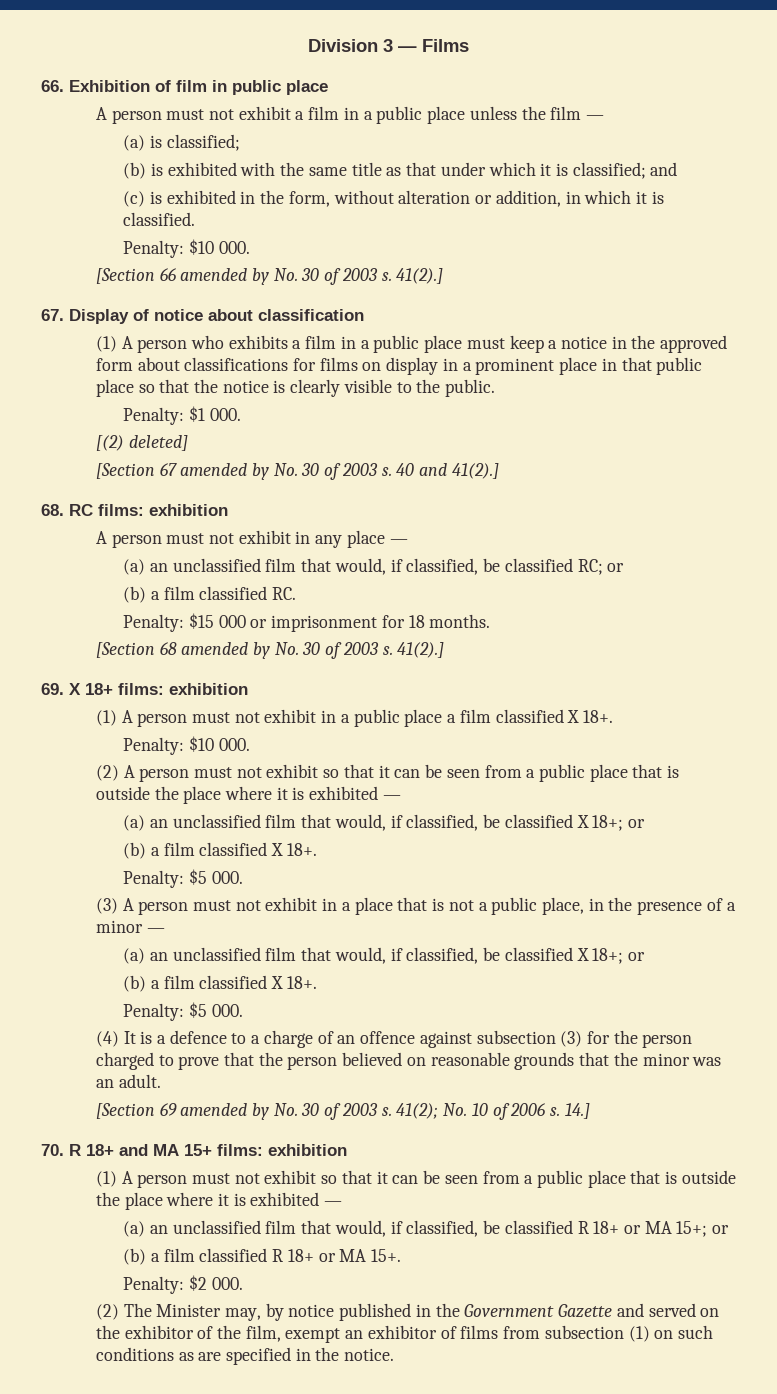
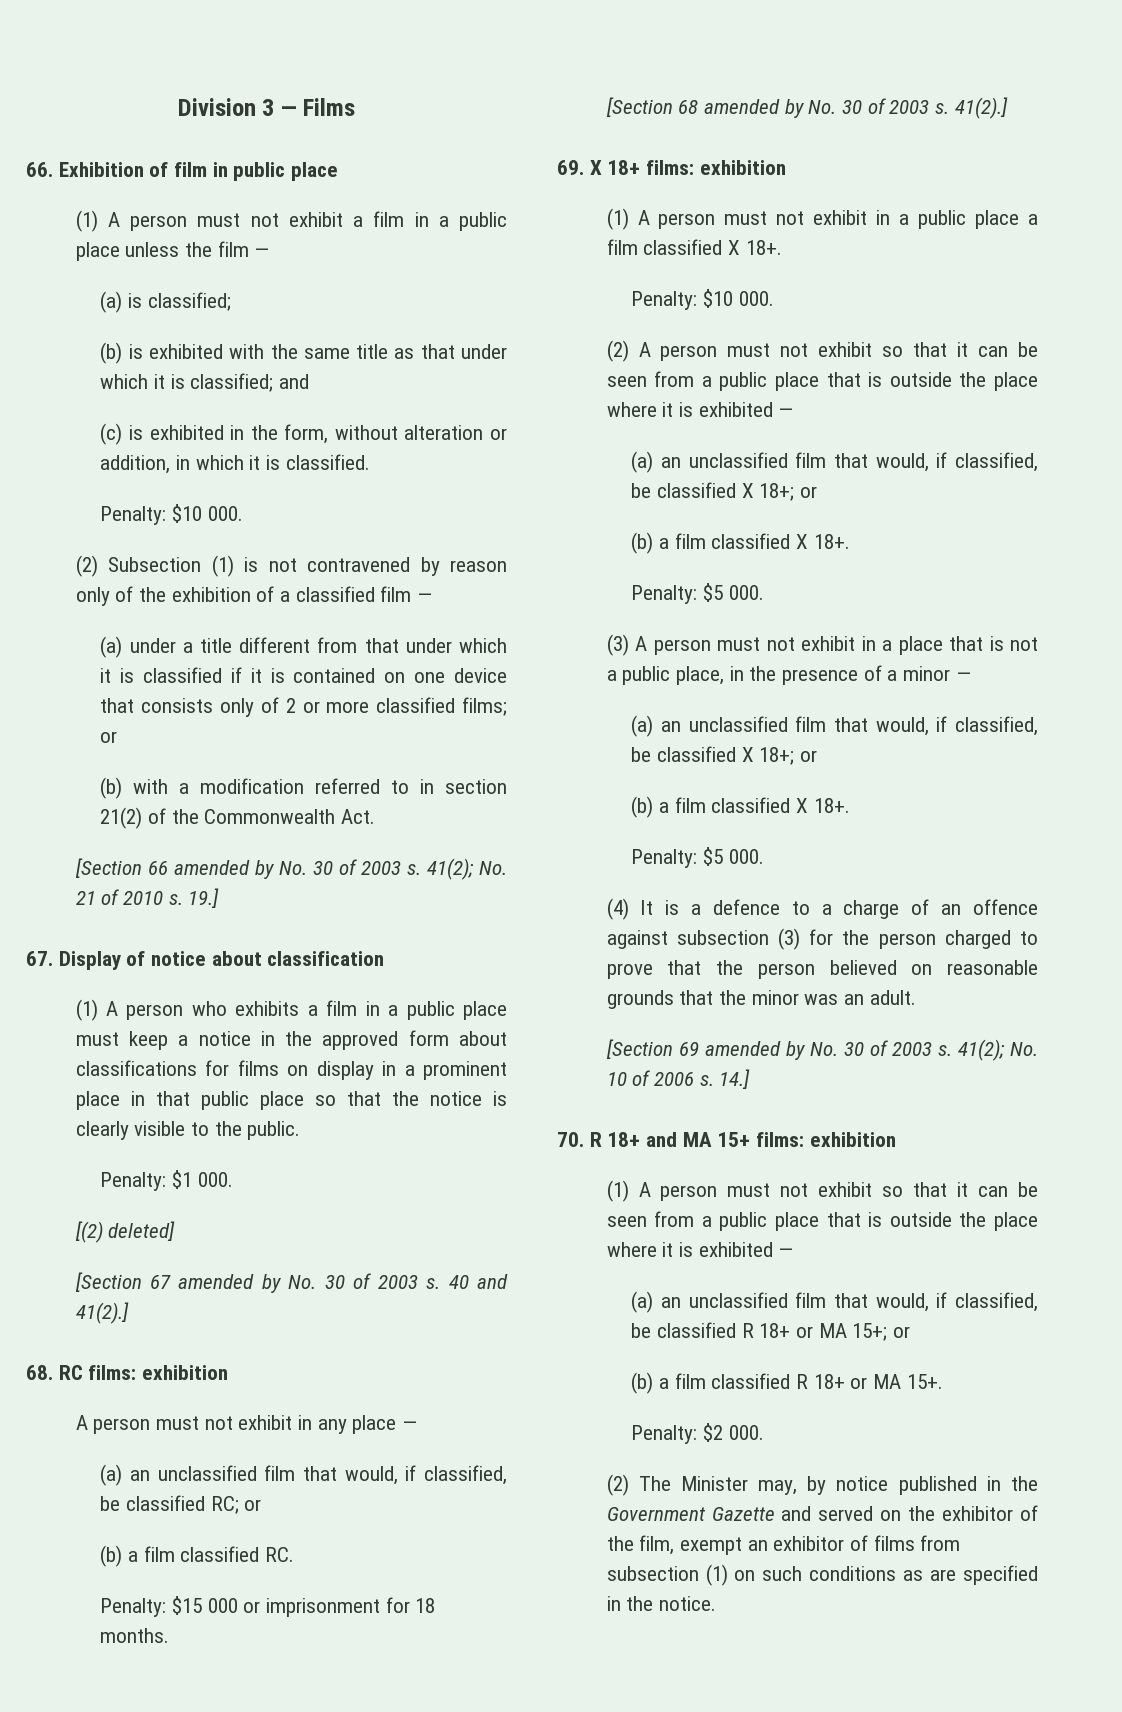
- A person must not exhibit a film in a public place unless the film —
+ (1) A person must not exhibit a film in a public place unless the film —
+ (2) Subsection (1) is not contravened by reason only of the exhibition of a classified film —
+ (a) under a title different from that under which it is classified if it is contained on one device that consists only of 2 or more classified films; or
+ (b) with a modification referred to in section 21(2) of the Commonwealth Act.
- [Section 66 amended by No. 30 of 2003 s. 41(2).]
+ [Section 66 amended by No. 30 of 2003 s. 41(2); No. 21 of 2010 s. 19.]

